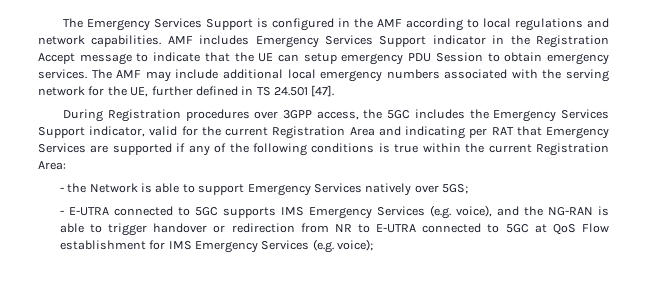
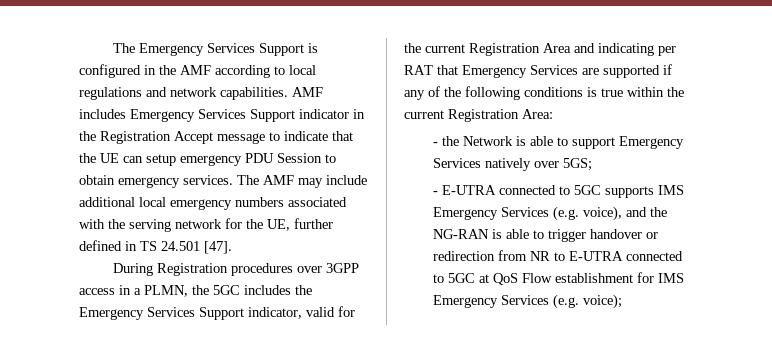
- During Registration procedures over 3GPP access, the 5GC includes the Emergency Services Support indicator, valid for the current Registration Area and indicating per RAT that Emergency Services are supported if any of the following conditions is true within the current Registration Area:
+ During Registration procedures over 3GPP access in a PLMN, the 5GC includes the Emergency Services Support indicator, valid for the current Registration Area and indicating per RAT that Emergency Services are supported if any of the following conditions is true within the current Registration Area:

